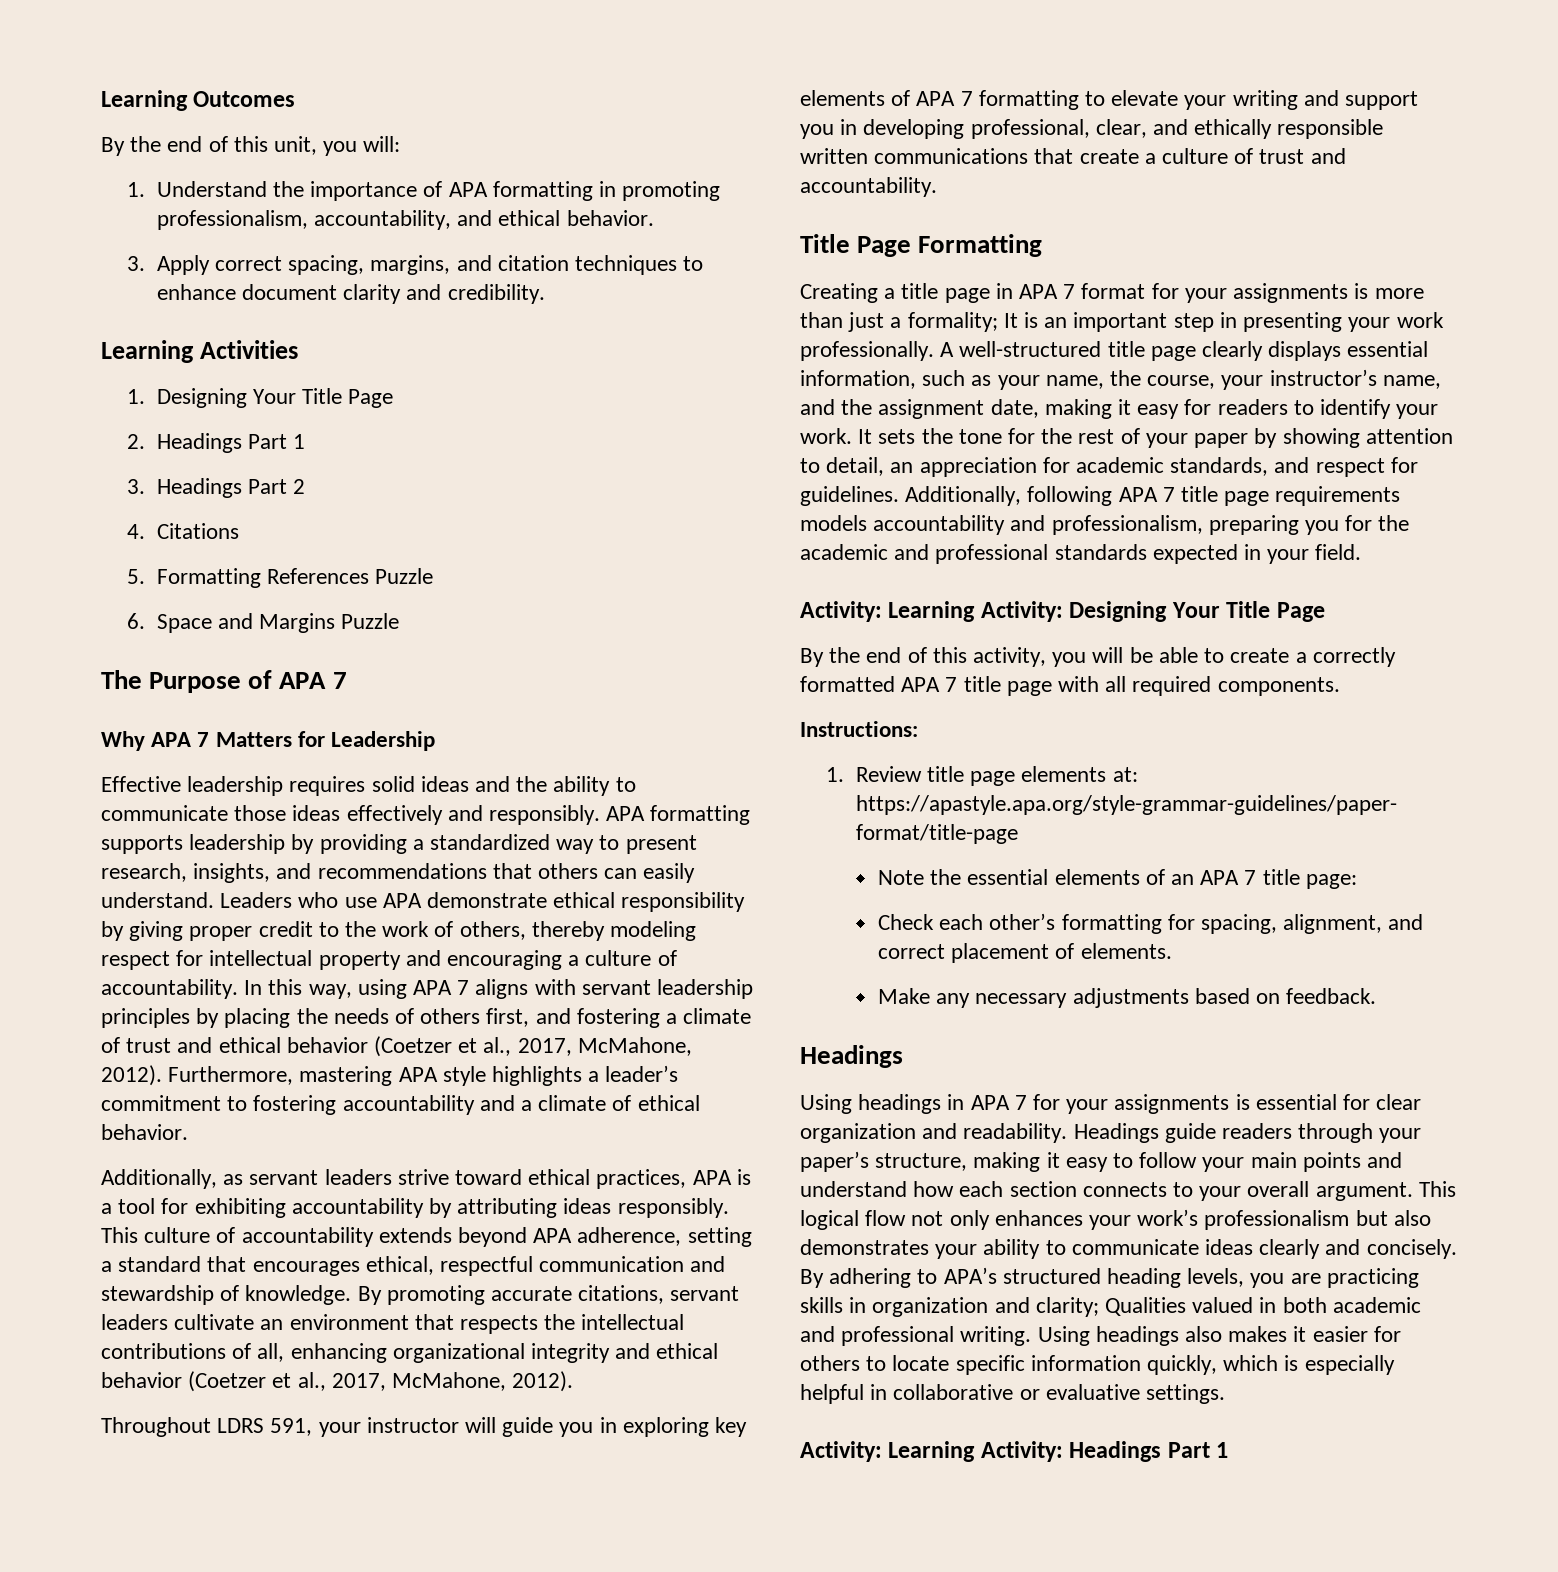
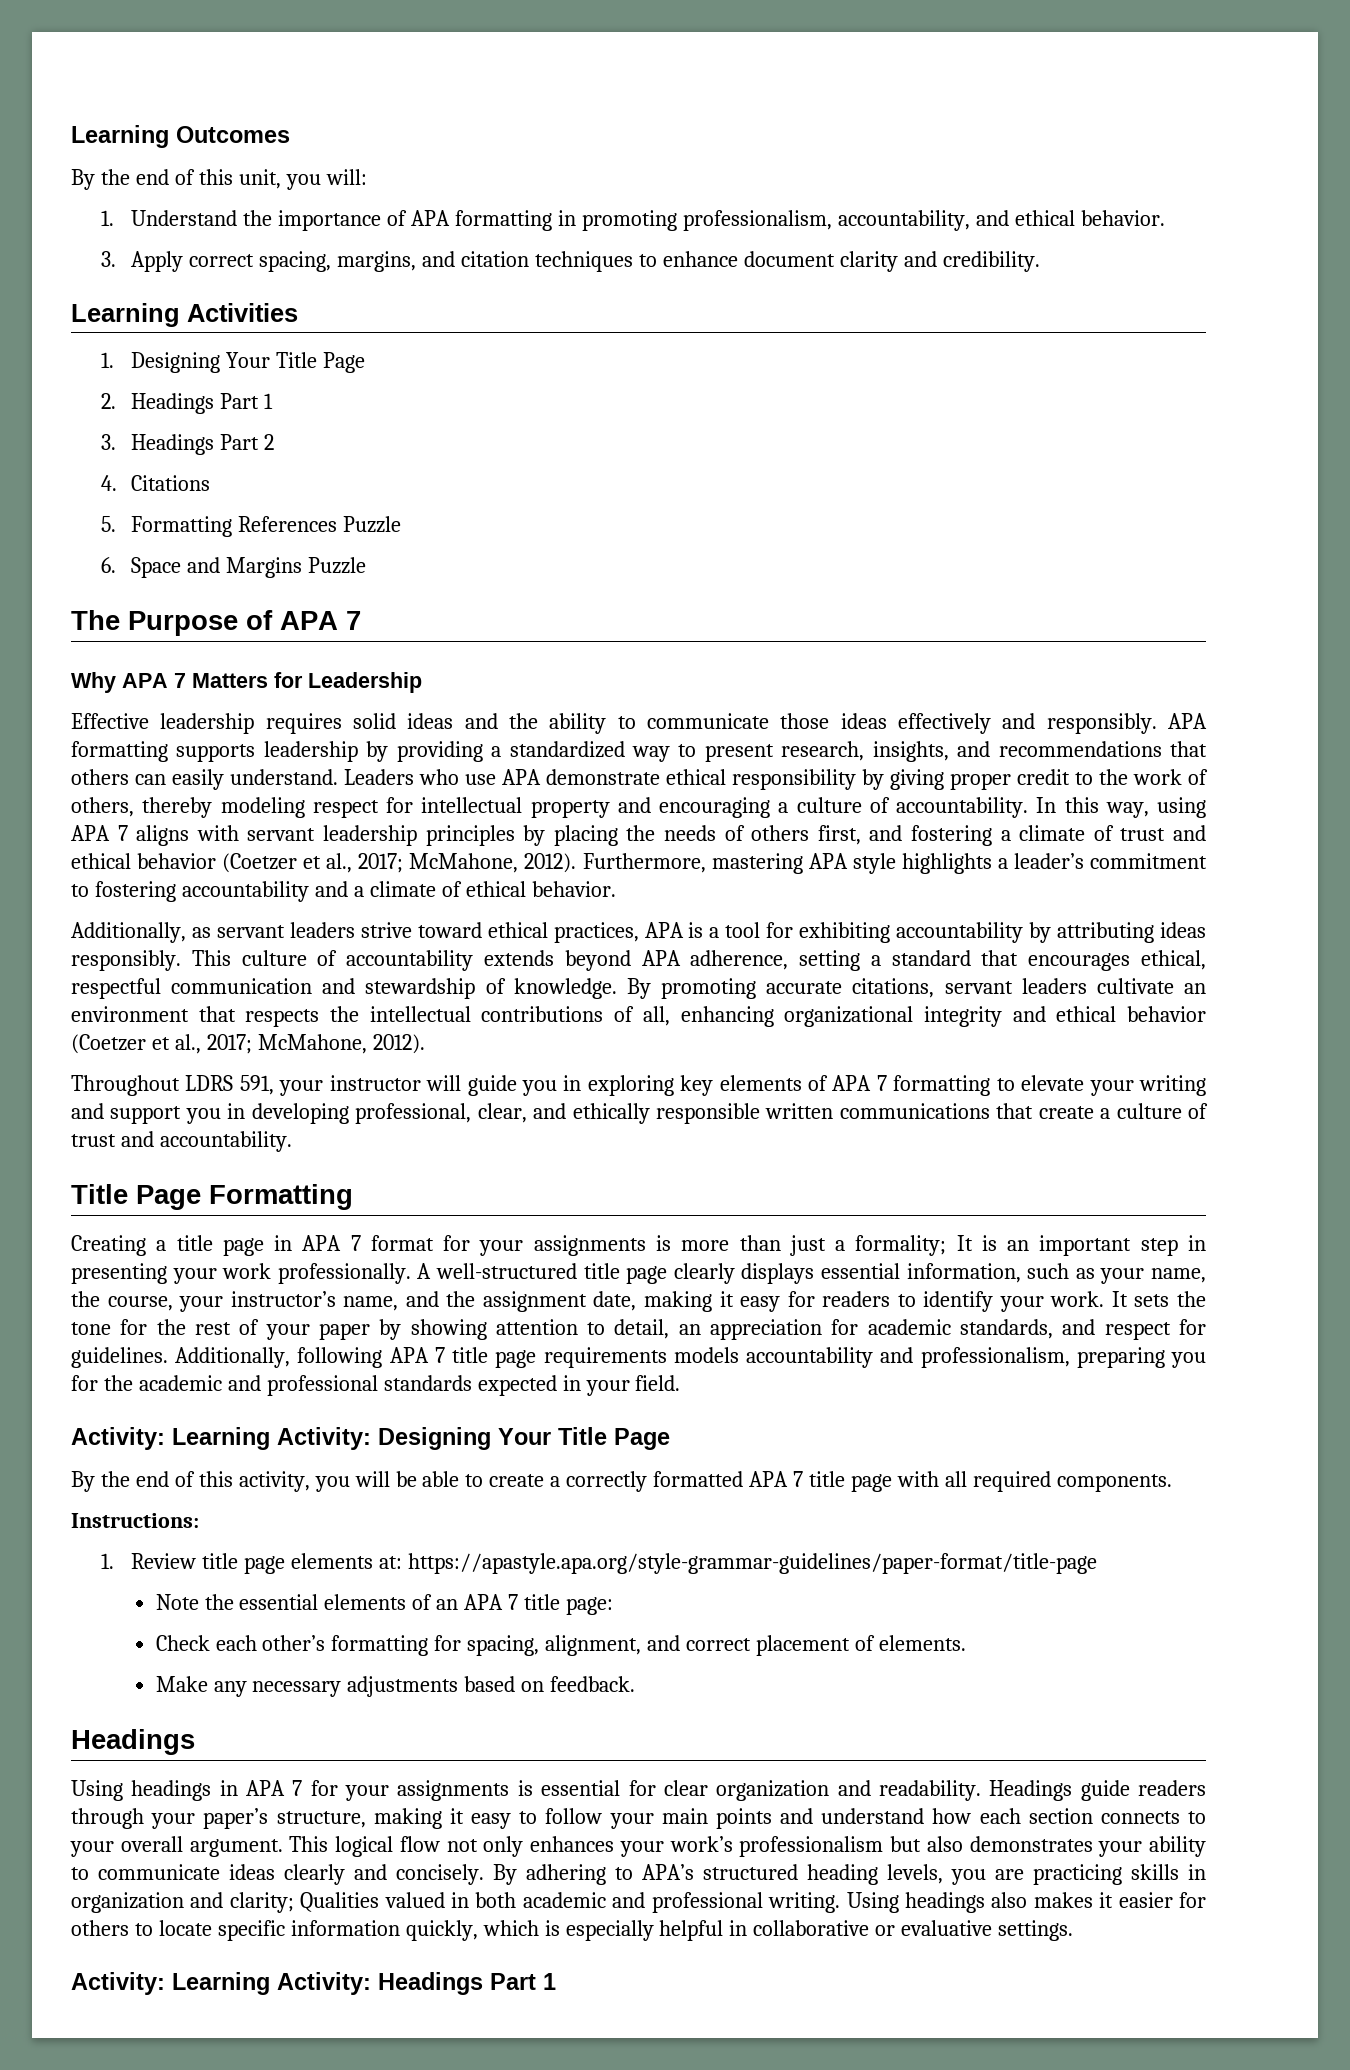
- In this way, using APA 7 aligns with servant leadership principles by placing the needs of others first, and fostering a climate of trust and ethical behavior (Coetzer et al., 2017, McMahone, 2012).
+ In this way, using APA 7 aligns with servant leadership principles by placing the needs of others first, and fostering a climate of trust and ethical behavior (Coetzer et al., 2017; McMahone, 2012).
- By promoting accurate citations, servant leaders cultivate an environment that respects the intellectual contributions of all, enhancing organizational integrity and ethical behavior (Coetzer et al., 2017, McMahone, 2012).
+ By promoting accurate citations, servant leaders cultivate an environment that respects the intellectual contributions of all, enhancing organizational integrity and ethical behavior (Coetzer et al., 2017; McMahone, 2012).

